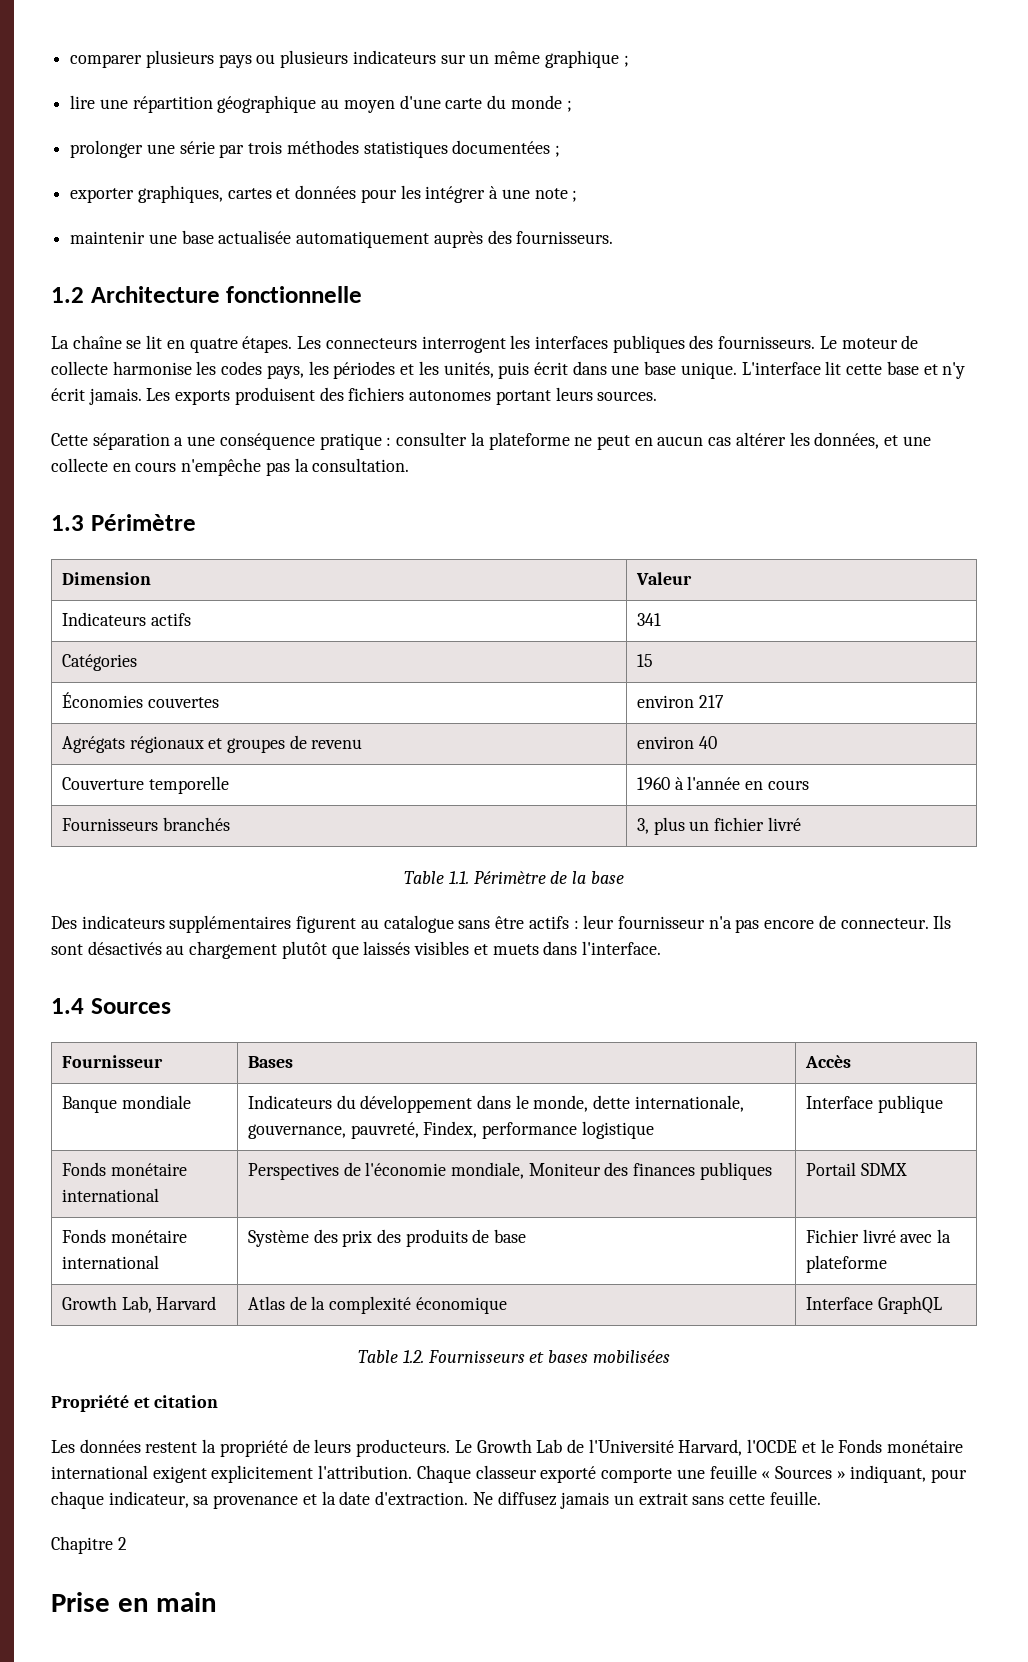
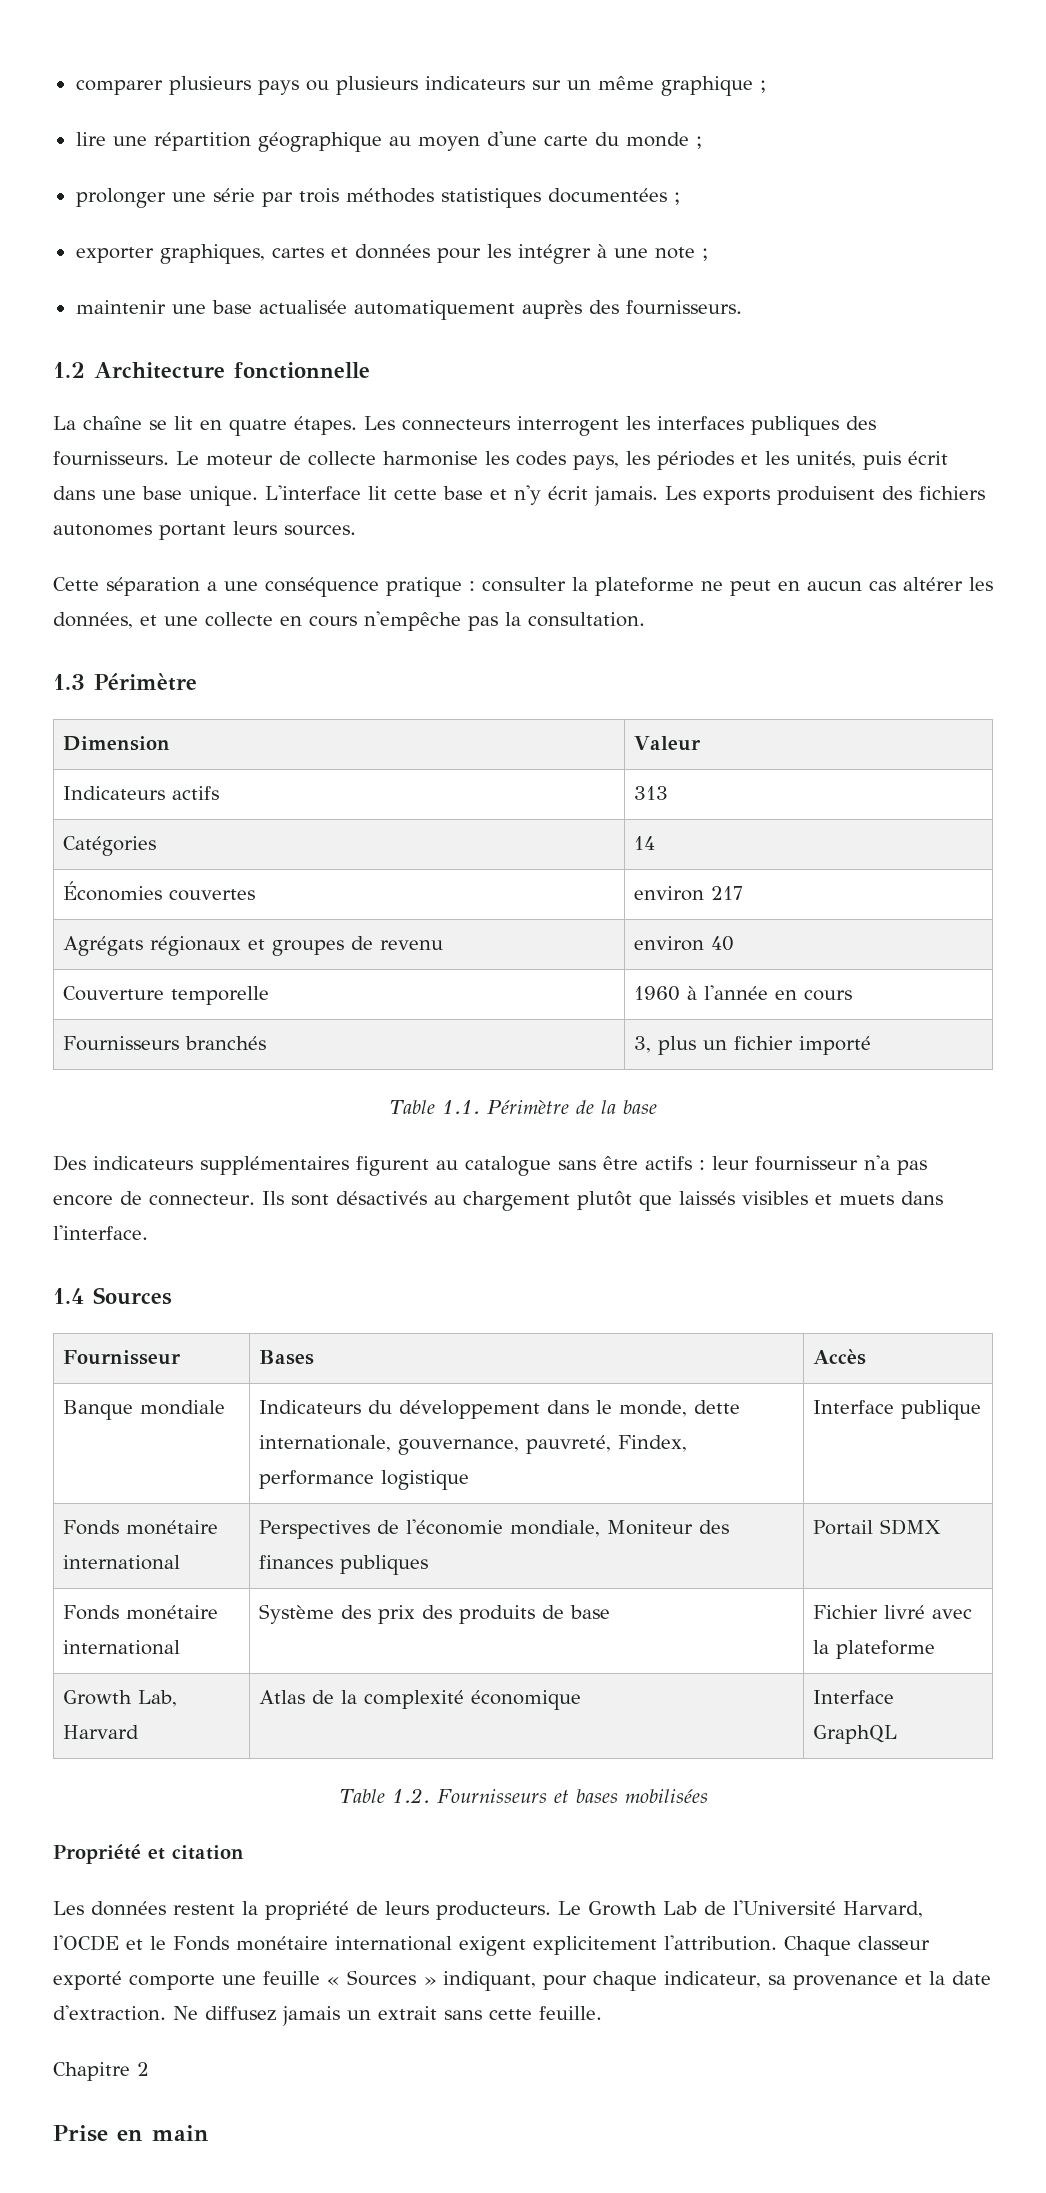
- Indicateurs actifs | 341
+ Indicateurs actifs | 313
- Catégories | 15
+ Catégories | 14
- Fournisseurs branchés | 3, plus un fichier livré
+ Fournisseurs branchés | 3, plus un fichier importé

